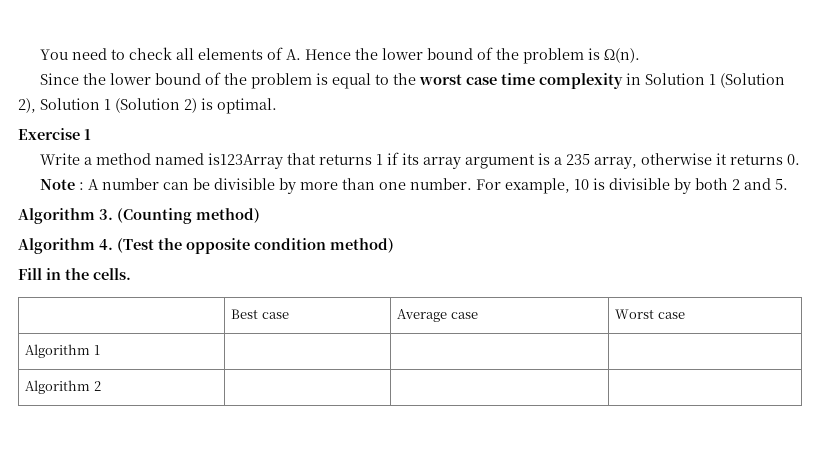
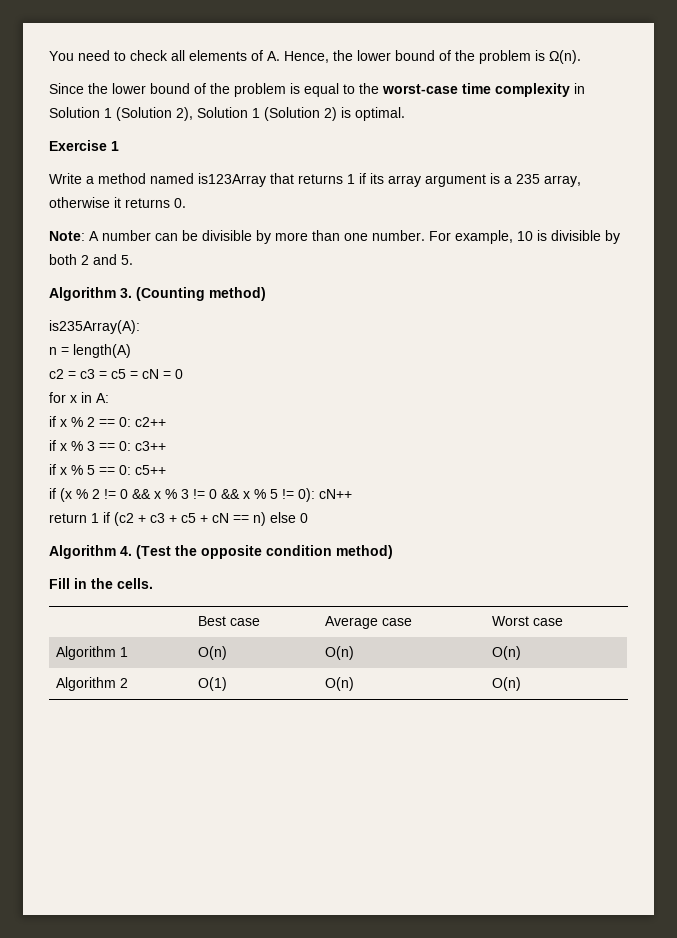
- You need to check all elements of A. Hence the lower bound of the problem is Ω(n).
+ You need to check all elements of A. Hence, the lower bound of the problem is Ω(n).
- Since the lower bound of the problem is equal to the worst case time complexity in Solution 1 (Solution 2), Solution 1 (Solution 2) is optimal.
+ Since the lower bound of the problem is equal to the worst-case time complexity in Solution 1 (Solution 2), Solution 1 (Solution 2) is optimal.
- Note : A number can be divisible by more than one number.
+ Note: A number can be divisible by more than one number.
+ is235Array(A):
+ n = length(A)
+ c2 = c3 = c5 = cN = 0
+ for x in A:
+ if x % 2 == 0: c2++
+ if x % 3 == 0: c3++
+ if x % 5 == 0: c5++
+ if (x % 2 != 0 && x % 3 != 0 && x % 5 != 0): cN++
+ return 1 if (c2 + c3 + c5 + cN == n) else 0
- Algorithm 1 | | |
+ Algorithm 1 | O(n) | O(n) | O(n)
- Algorithm 2 | | |
+ Algorithm 2 | O(1) | O(n) | O(n)

